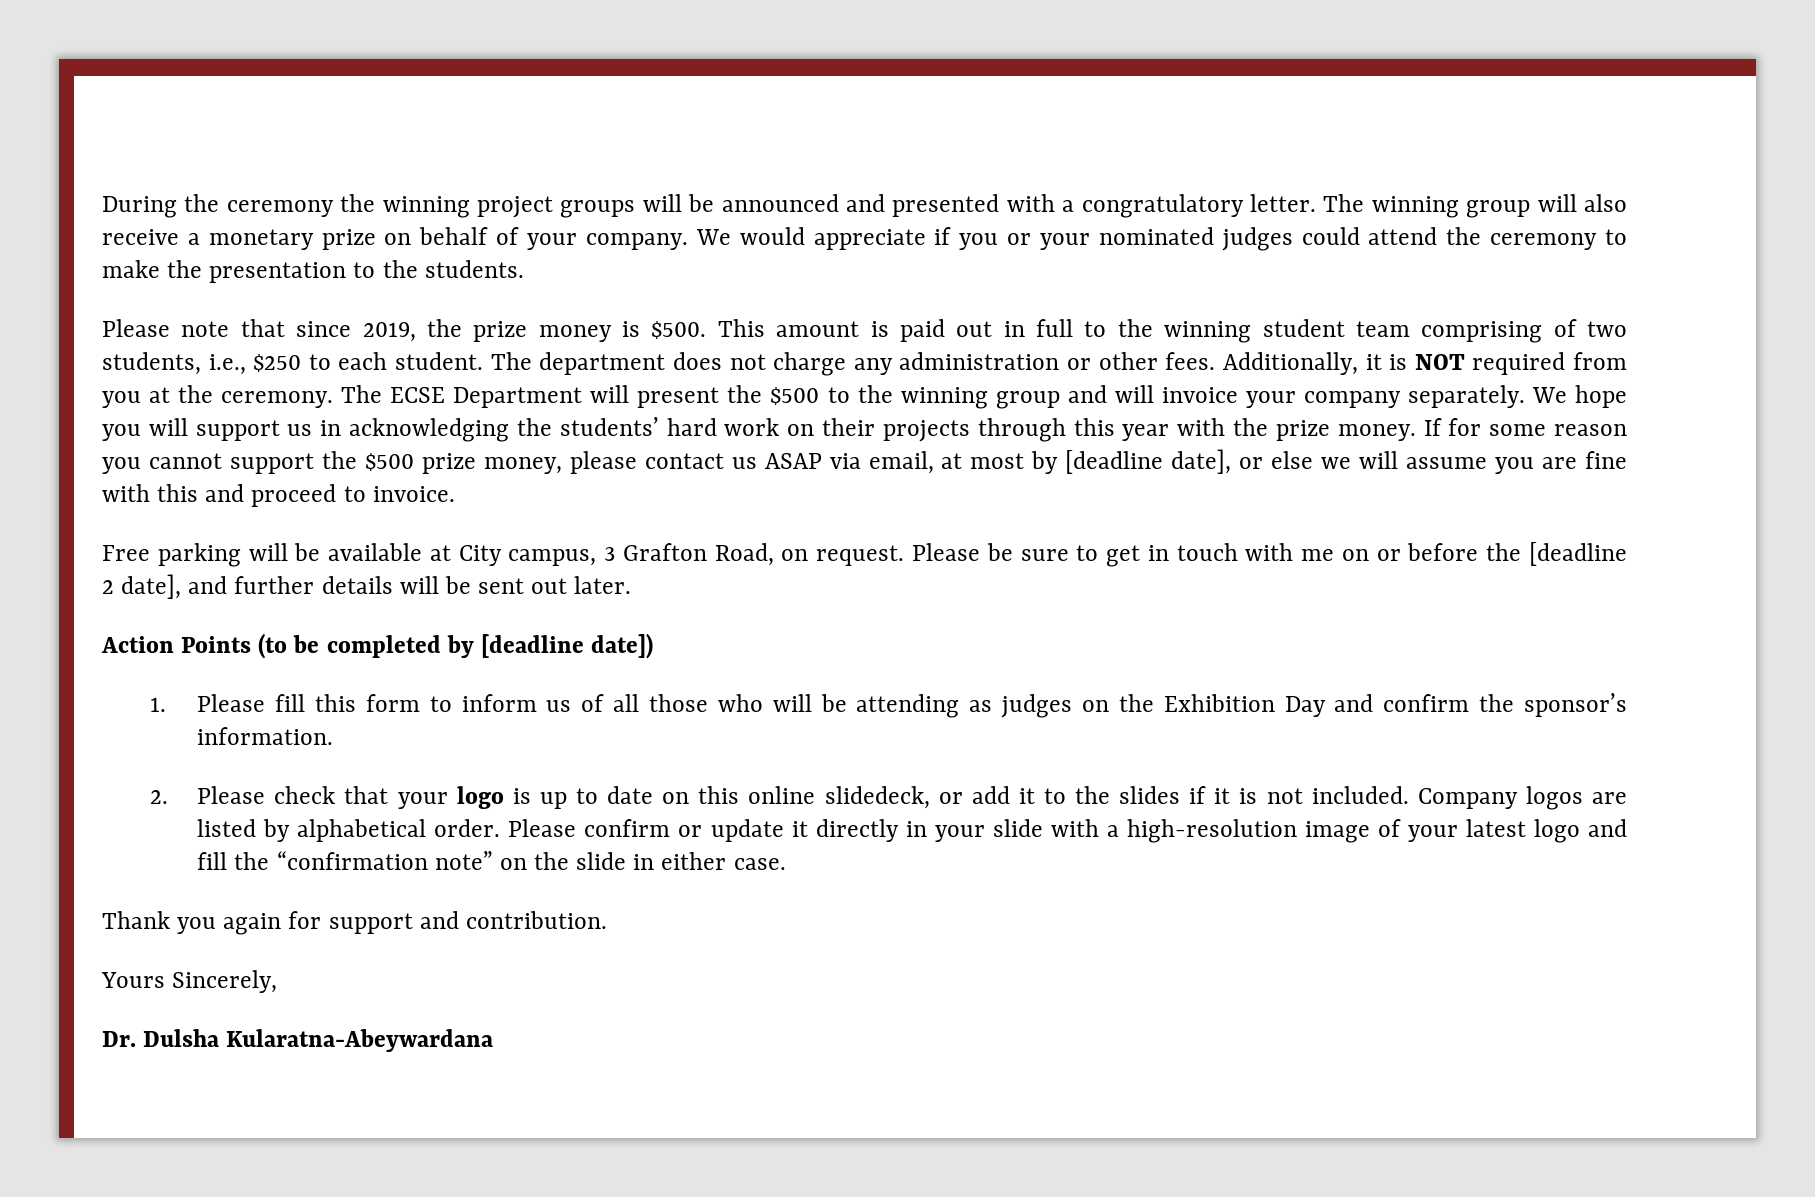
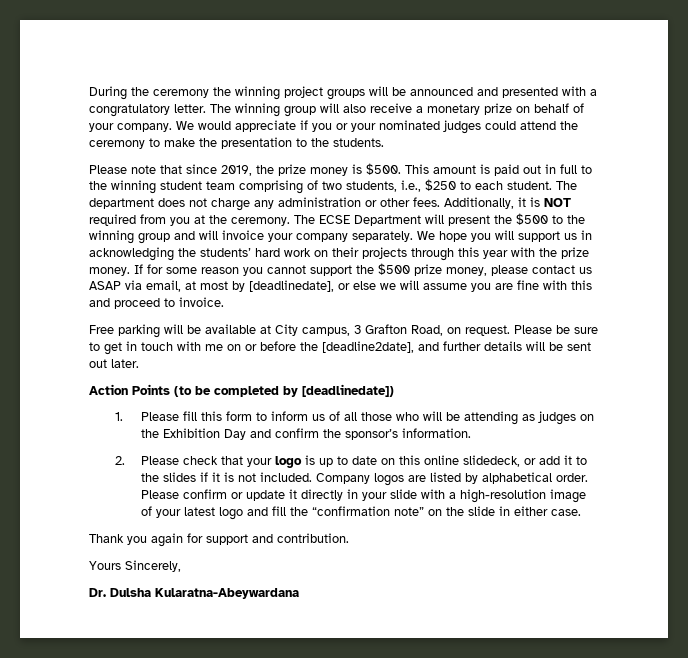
- If for some reason you cannot support the $500 prize money, please contact us ASAP via email, at most by [deadline date], or else we will assume you are fine with this and proceed to invoice.
+ If for some reason you cannot support the $500 prize money, please contact us ASAP via email, at most by [deadlinedate], or else we will assume you are fine with this and proceed to invoice.
- Please be sure to get in touch with me on or before the [deadline 2 date], and further details will be sent out later.
+ Please be sure to get in touch with me on or before the [deadline2date], and further details will be sent out later.
- Action Points (to be completed by [deadline date])
+ Action Points (to be completed by [deadlinedate])

